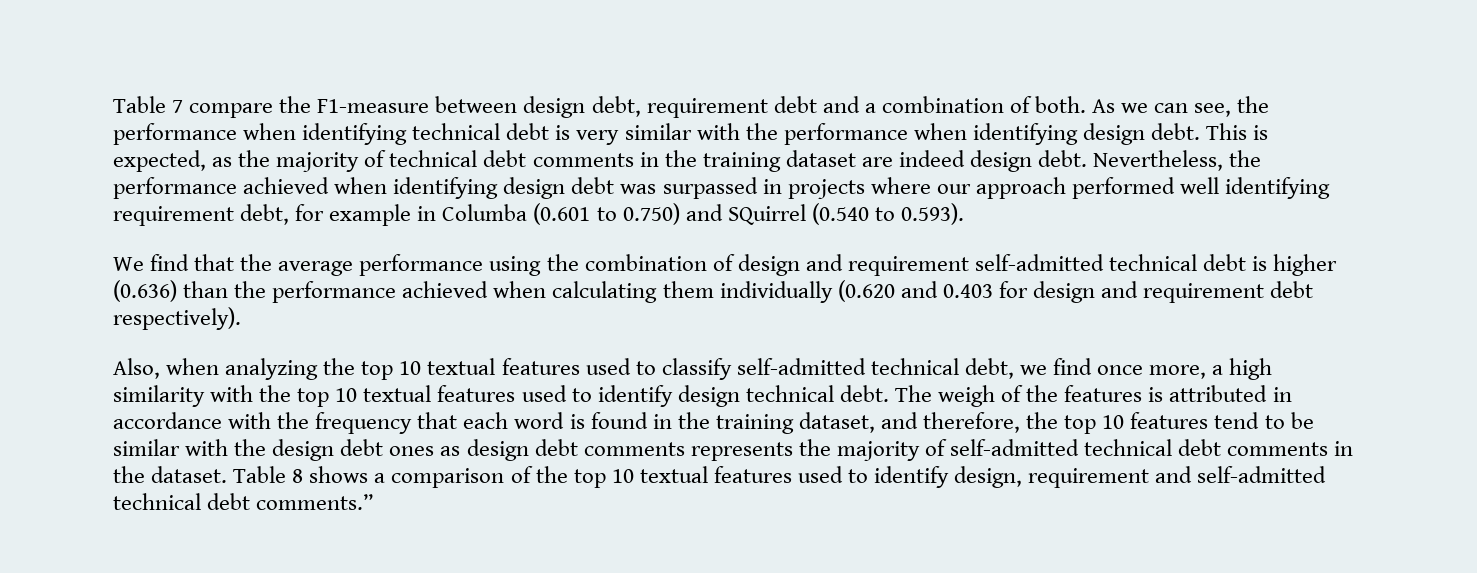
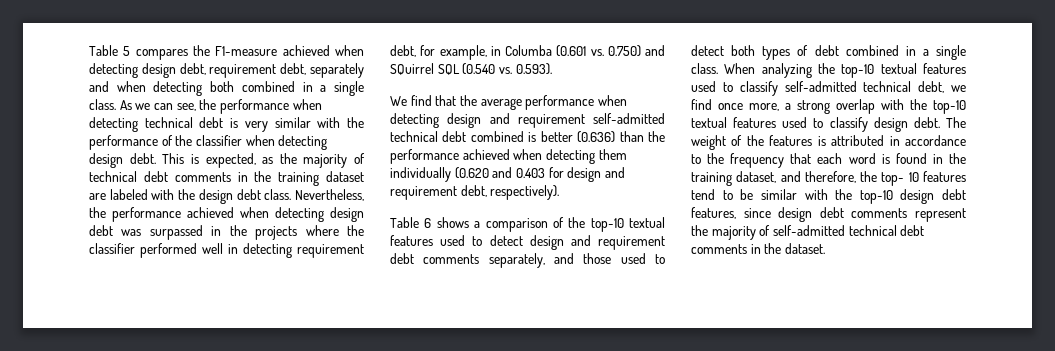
- Table 7 compare the F1-measure between design debt, requirement debt and a combination of both.
+ Table 5 compares the F1-measure achieved when detecting design debt, requirement debt, separately and when detecting both combined in a single class.
- As we can see, the performance when identifying technical debt is very similar with the performance when identifying design debt.
+ As we can see, the performance when detecting technical debt is very similar with the performance of the classifier when detecting design debt.
- This is expected, as the majority of technical debt comments in the training dataset are indeed design debt.
+ This is expected, as the majority of technical debt comments in the training dataset are labeled with the design debt class.
- Nevertheless, the performance achieved when identifying design debt was surpassed in projects where our approach performed well identifying requirement debt, for example in Columba (0.601 to 0.750) and SQuirrel (0.540 to 0.593).
+ Nevertheless, the performance achieved when detecting design debt was surpassed in the projects where the classifier performed well in detecting requirement debt, for example, in Columba (0.601 vs. 0.750) and SQuirrel SQL (0.540 vs. 0.593).
- We find that the average performance using the combination of design and requirement self-admitted technical debt is higher (0.636) than the performance achieved when calculating them individually (0.620 and 0.403 for design and requirement debt respectively).
+ We find that the average performance when detecting design and requirement self-admitted technical debt combined is better (0.636) than the performance achieved when detecting them individually (0.620 and 0.403 for design and requirement debt, respectively).
- Also, when analyzing the top 10 textual features used to classify self-admitted technical debt, we find once more, a high similarity with the top 10 textual features used to identify design technical debt.
+ Table 6 shows a comparison of the top-10 textual features used to detect design and requirement debt comments separately, and those used to detect both types of debt combined in a single class. When analyzing the top-10 textual features used to classify self-admitted technical debt, we find once more, a strong overlap with the top-10 textual features used to classify design debt.
- The weigh of the features is attributed in accordance with the frequency that each word is found in the training dataset, and therefore, the top 10 features tend to be similar with the design debt ones as design debt comments represents the majority of self-admitted technical debt comments in the dataset. Table 8 shows a comparison of the top 10 textual features used to identify design, requirement and self-admitted technical debt comments.”
+ The weight of the features is attributed in accordance to the frequency that each word is found in the training dataset, and therefore, the top- 10 features tend to be similar with the top-10 design debt features, since design debt comments represent the majority of self-admitted technical debt comments in the dataset.

